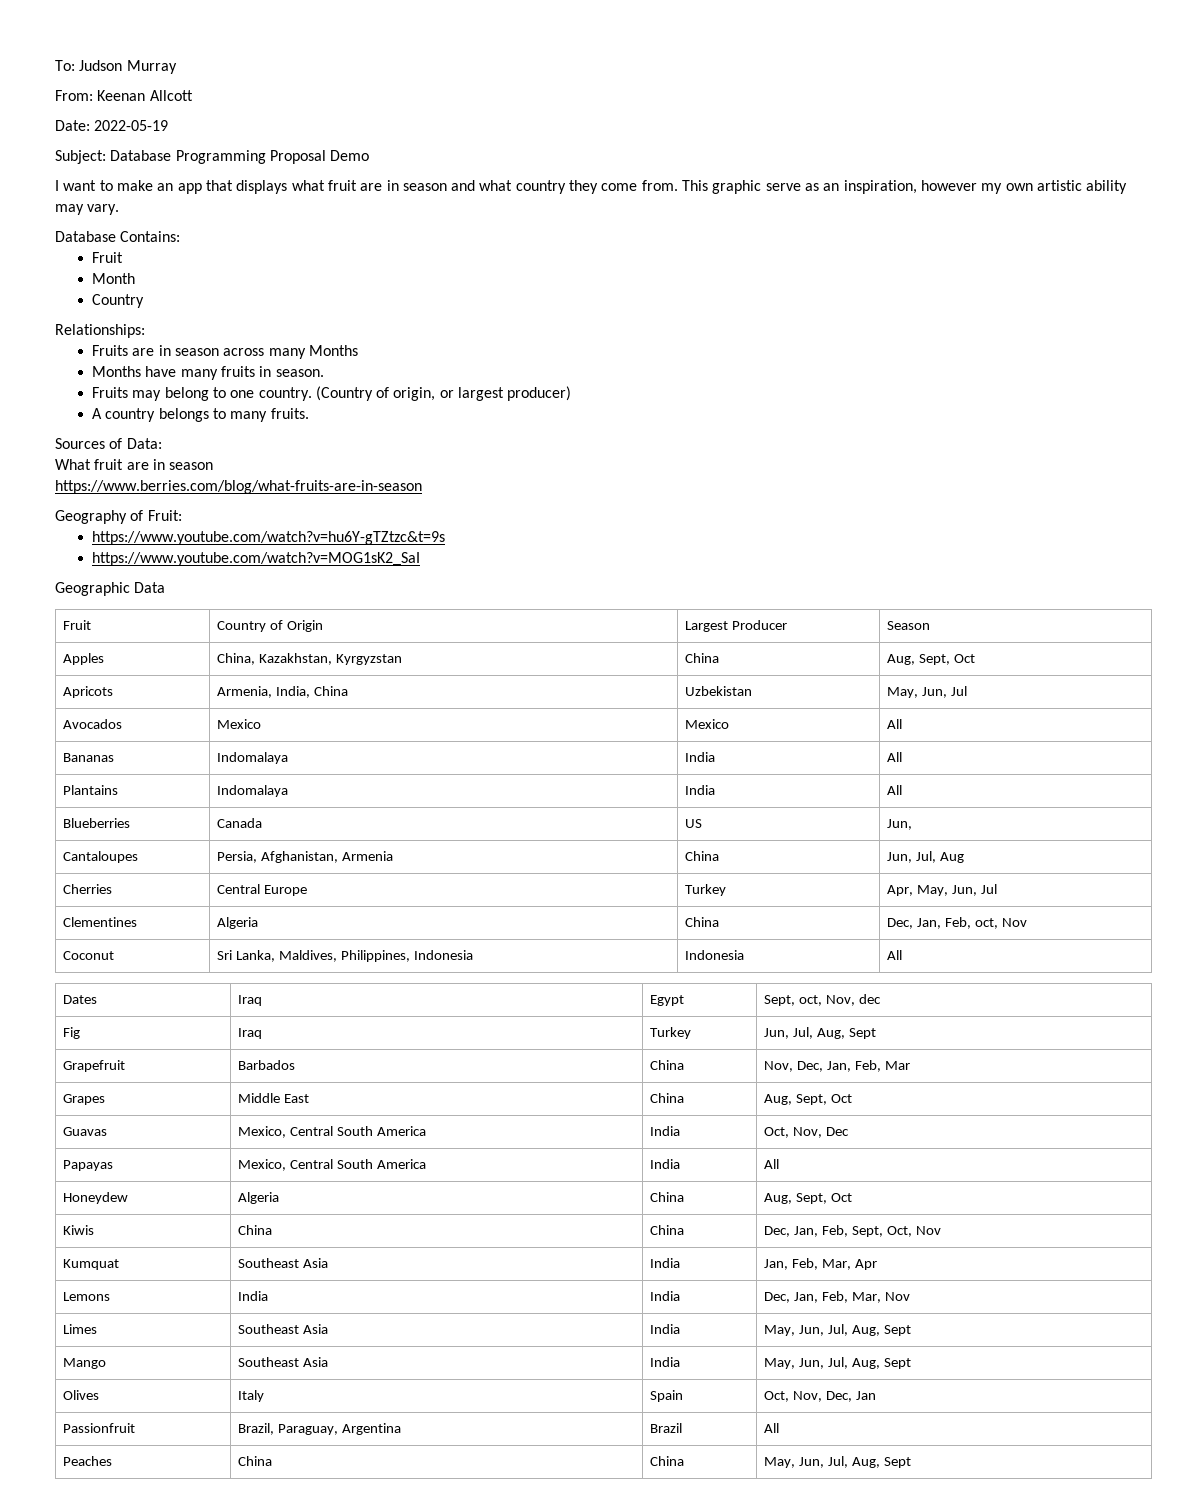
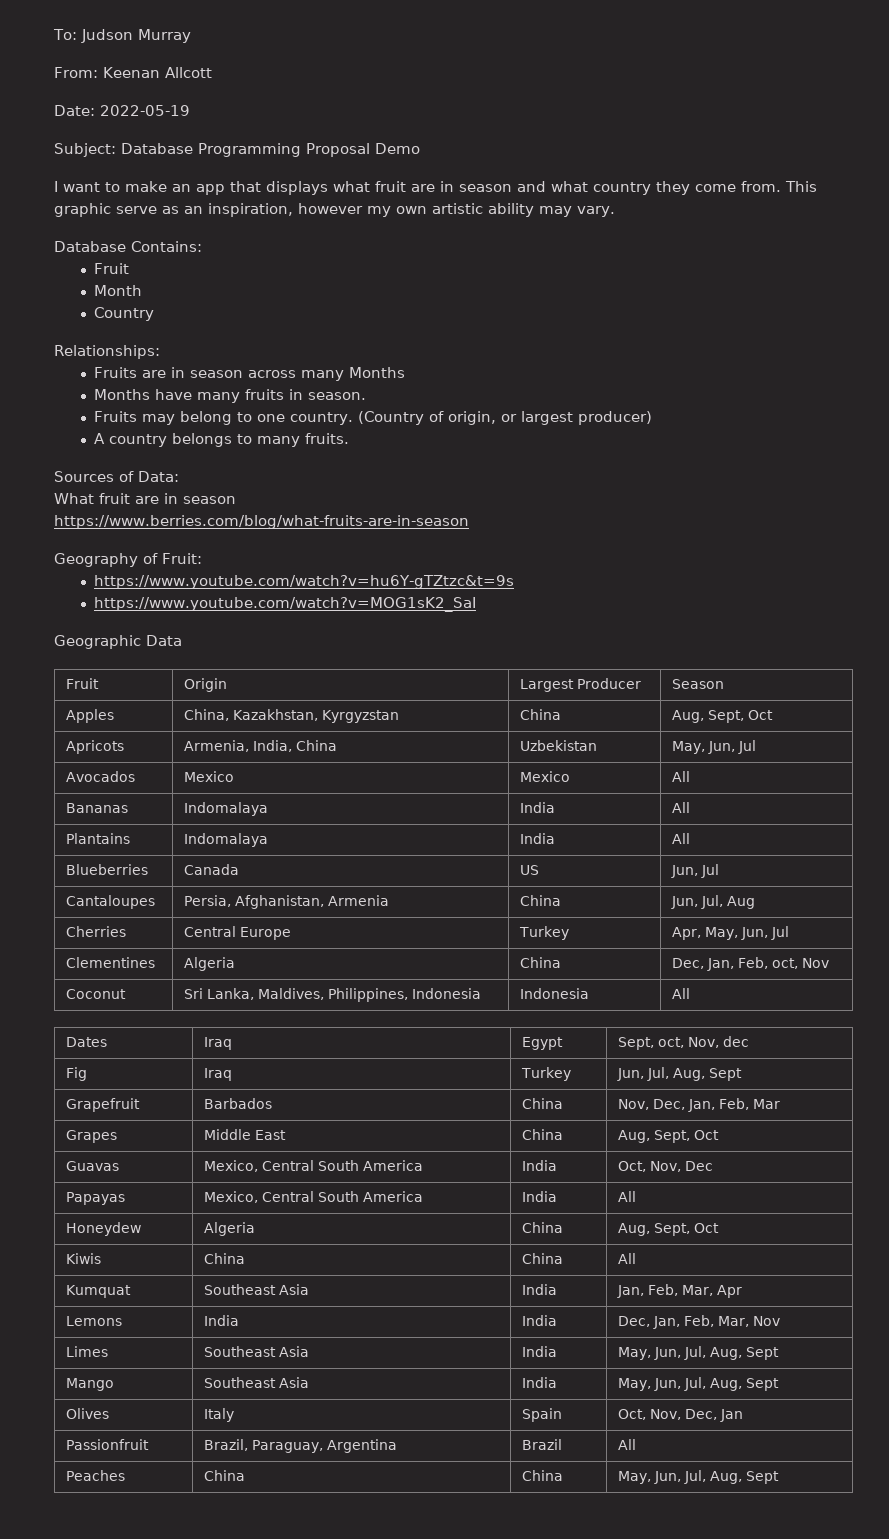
- Fruit | Country of Origin | Largest Producer | Season
+ Fruit | Origin | Largest Producer | Season
- Blueberries | Canada | US | Jun,
+ Blueberries | Canada | US | Jun, Jul
- Kiwis | China | China | Dec, Jan, Feb, Sept, Oct, Nov
+ Kiwis | China | China | All

